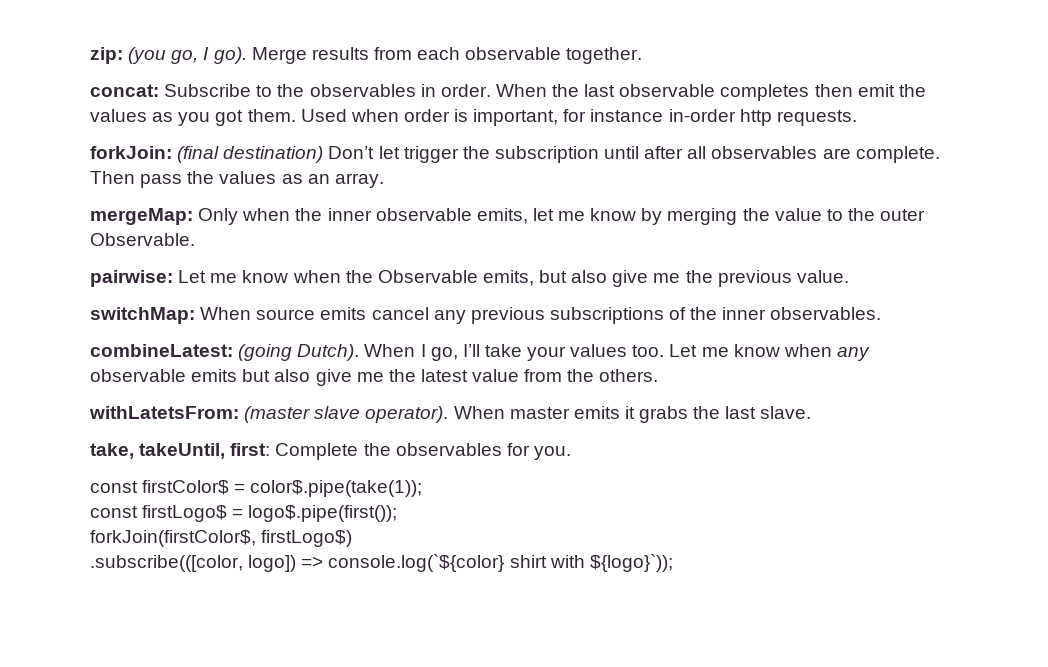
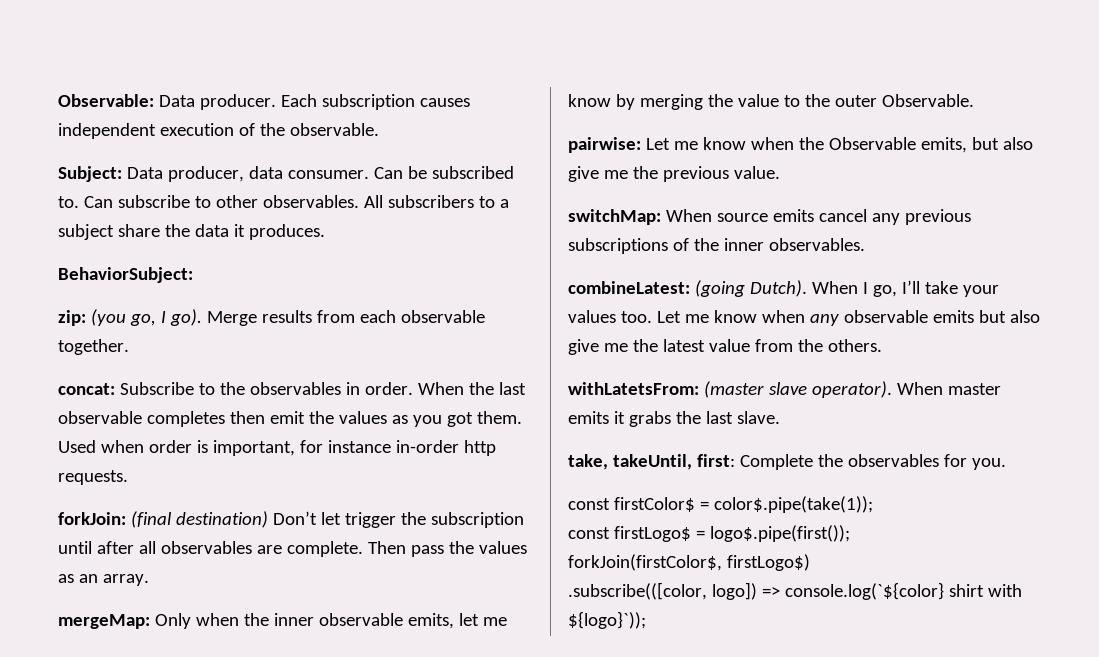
+ Observable: Data producer. Each subscription causes independent execution of the observable.
+ Subject: Data producer, data consumer. Can be subscribed to. Can subscribe to other observables. All subscribers to a subject share the data it produces.
+ BehaviorSubject:

